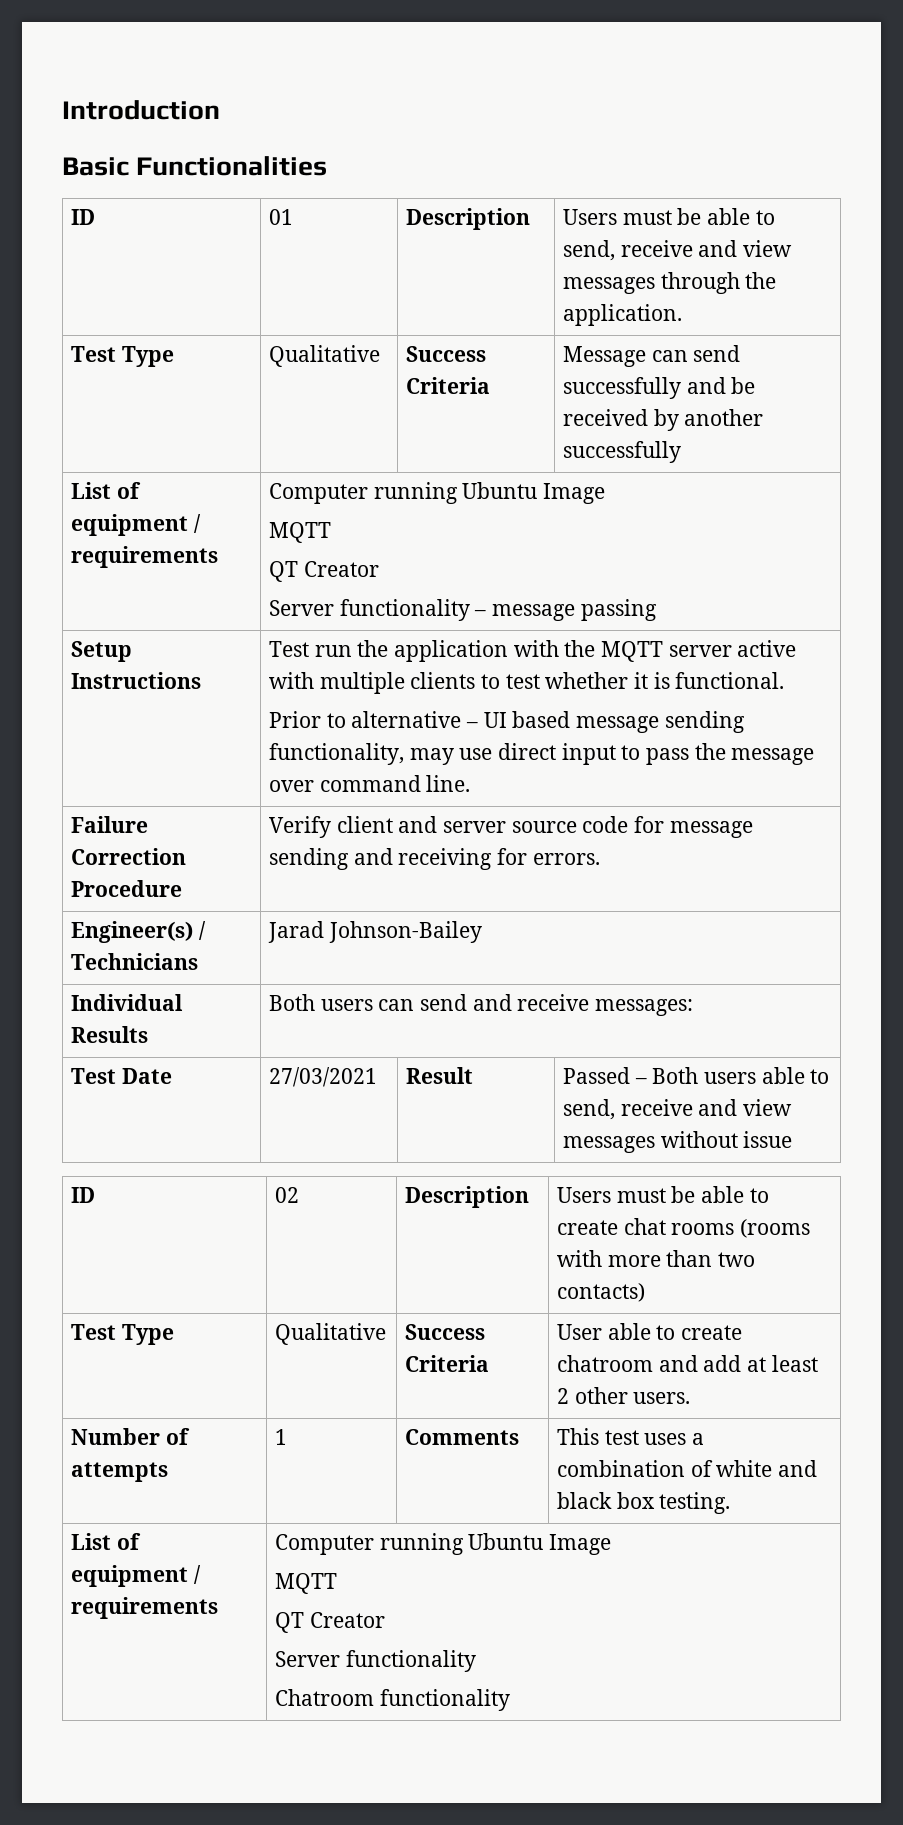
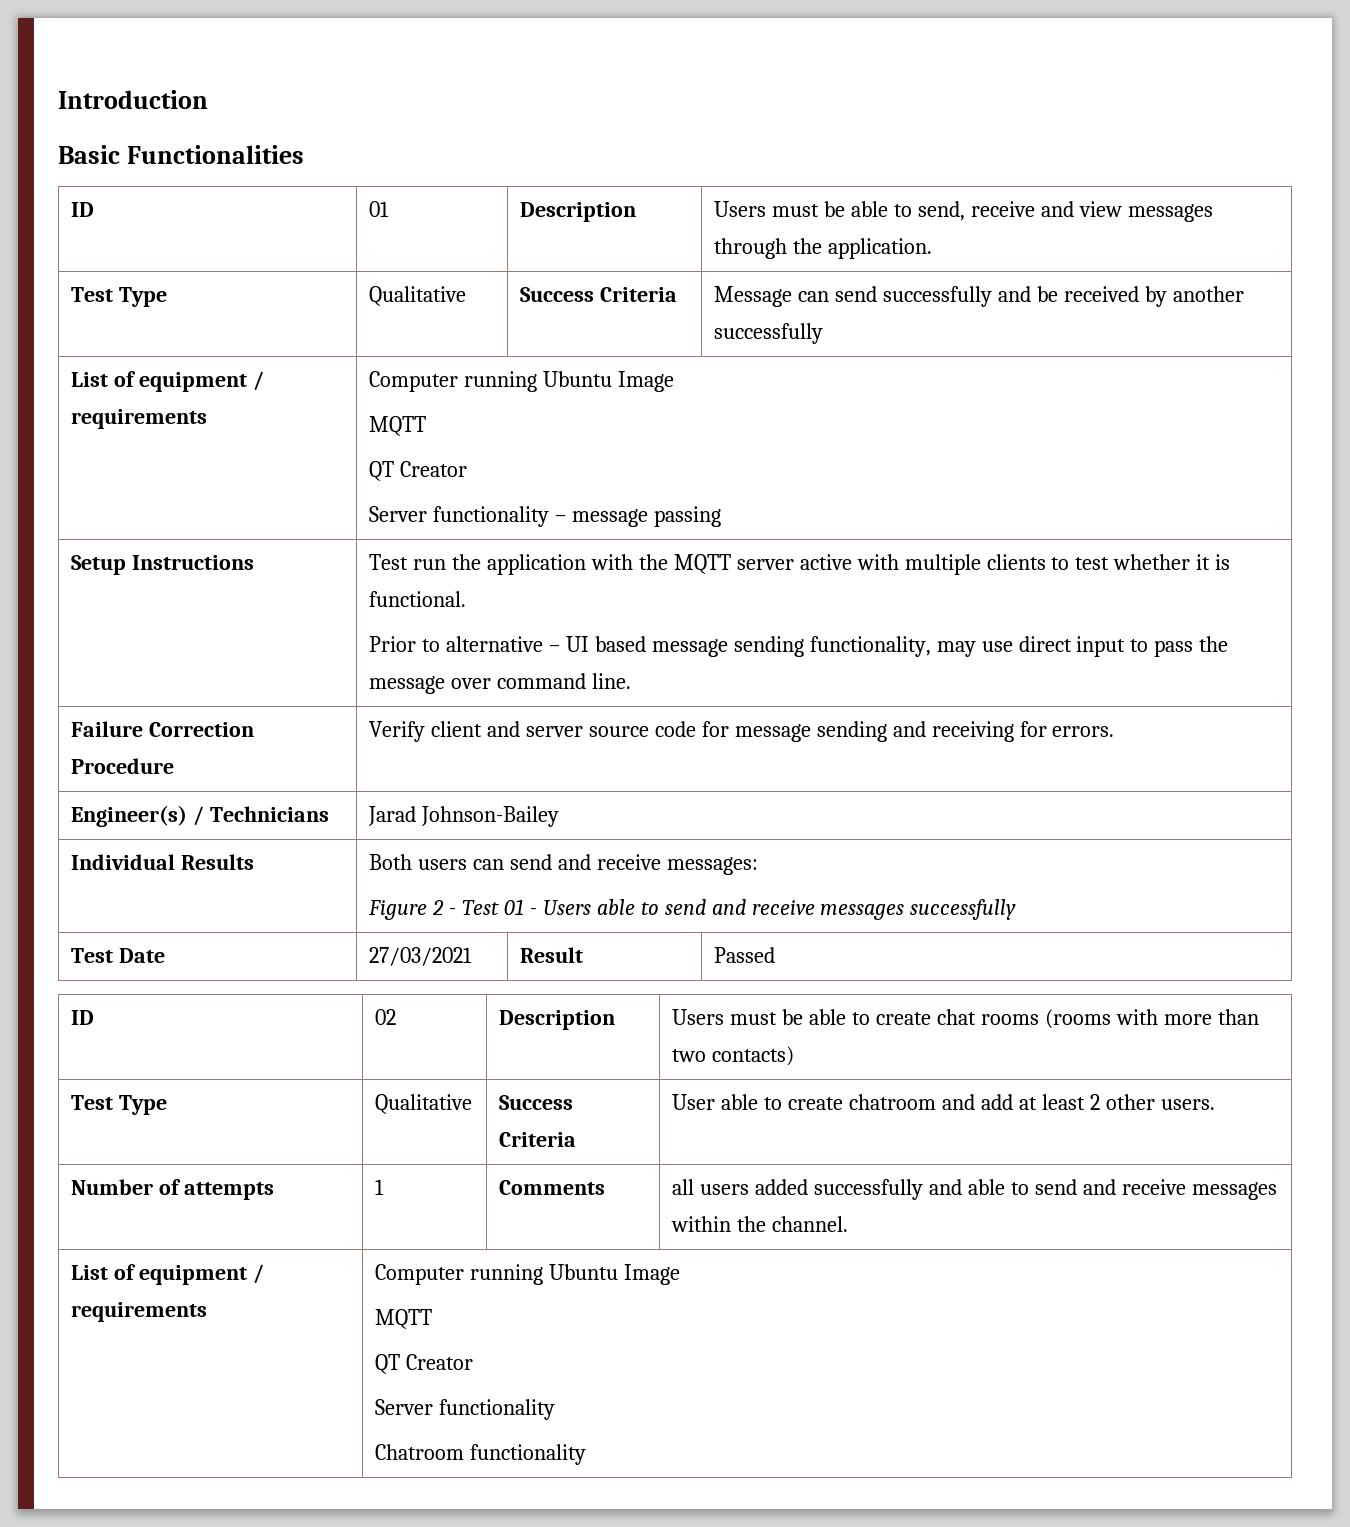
  Individual Results | Both users can send and receive messages:
+ Figure 2 - Test 01 - Users able to send and receive messages successfully
- Test Date | 27/03/2021 | Result | Passed – Both users able to send, receive and view messages without issue
+ Test Date | 27/03/2021 | Result | Passed
- Number of attempts | 1 | Comments | This test uses a combination of white and black box testing.
+ Number of attempts | 1 | Comments | all users added successfully and able to send and receive messages within the channel.

